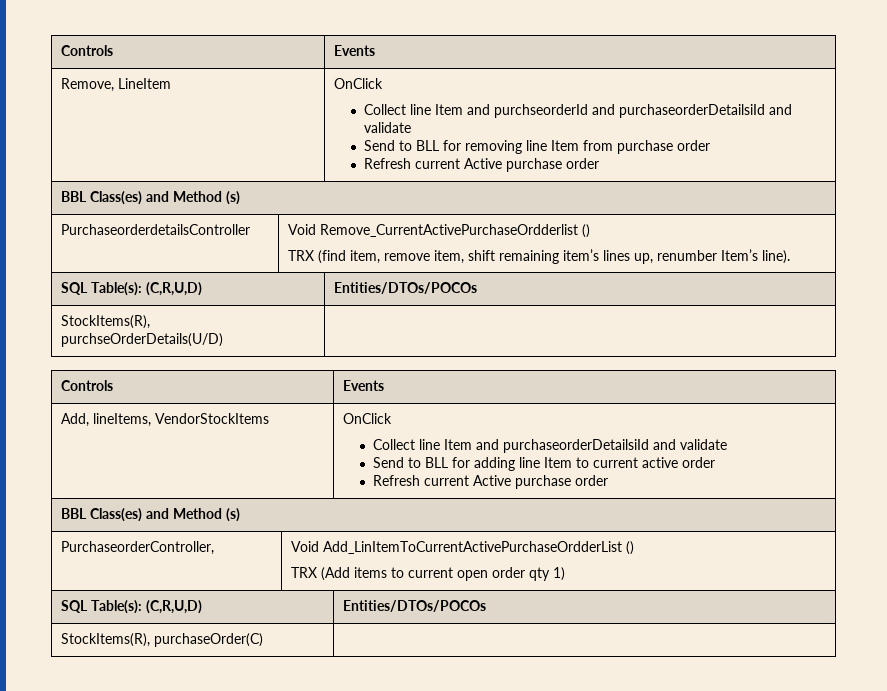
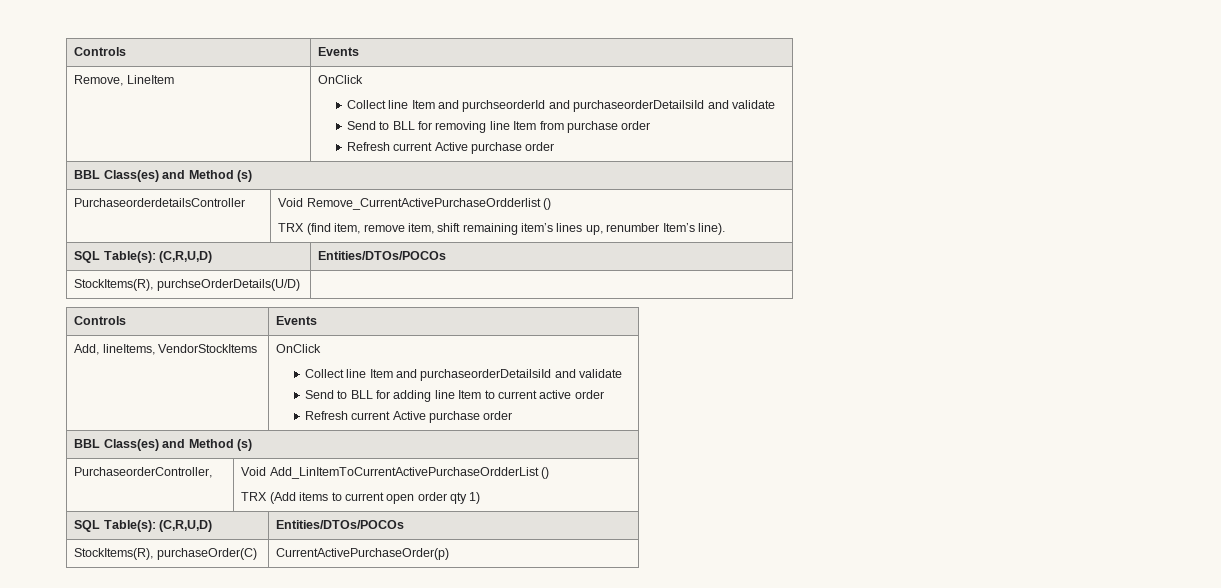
- StockItems(R), purchaseOrder(C) |
+ StockItems(R), purchaseOrder(C) | CurrentActivePurchaseOrder(p)

